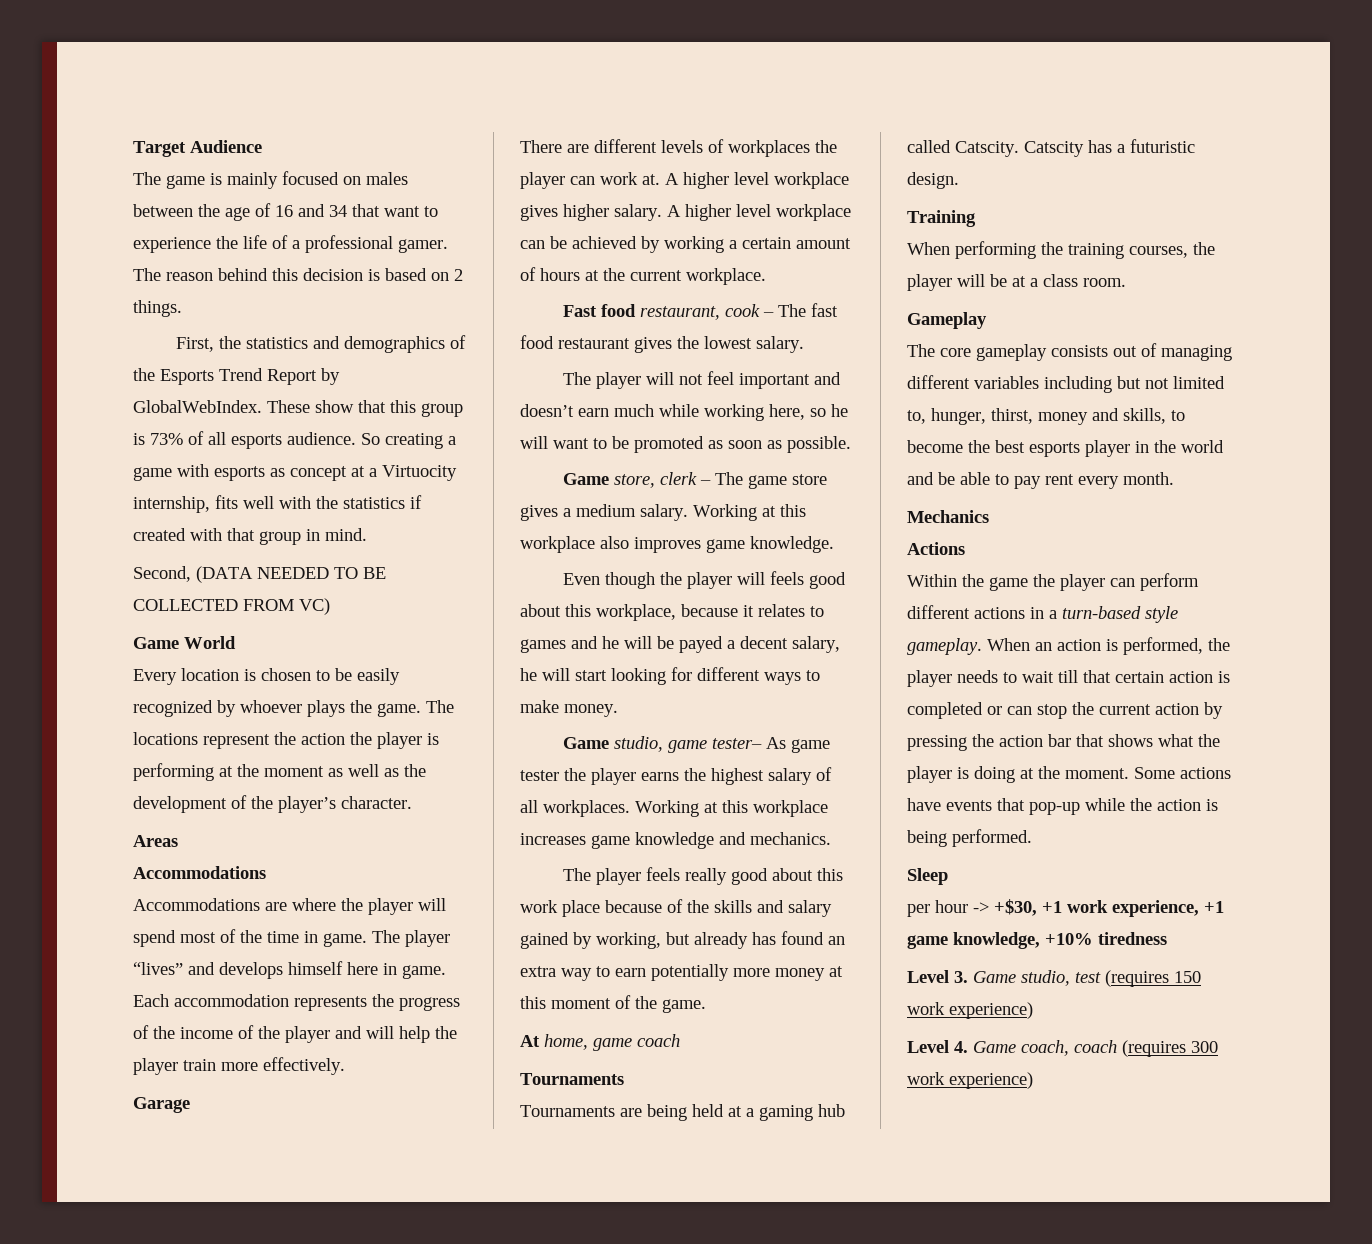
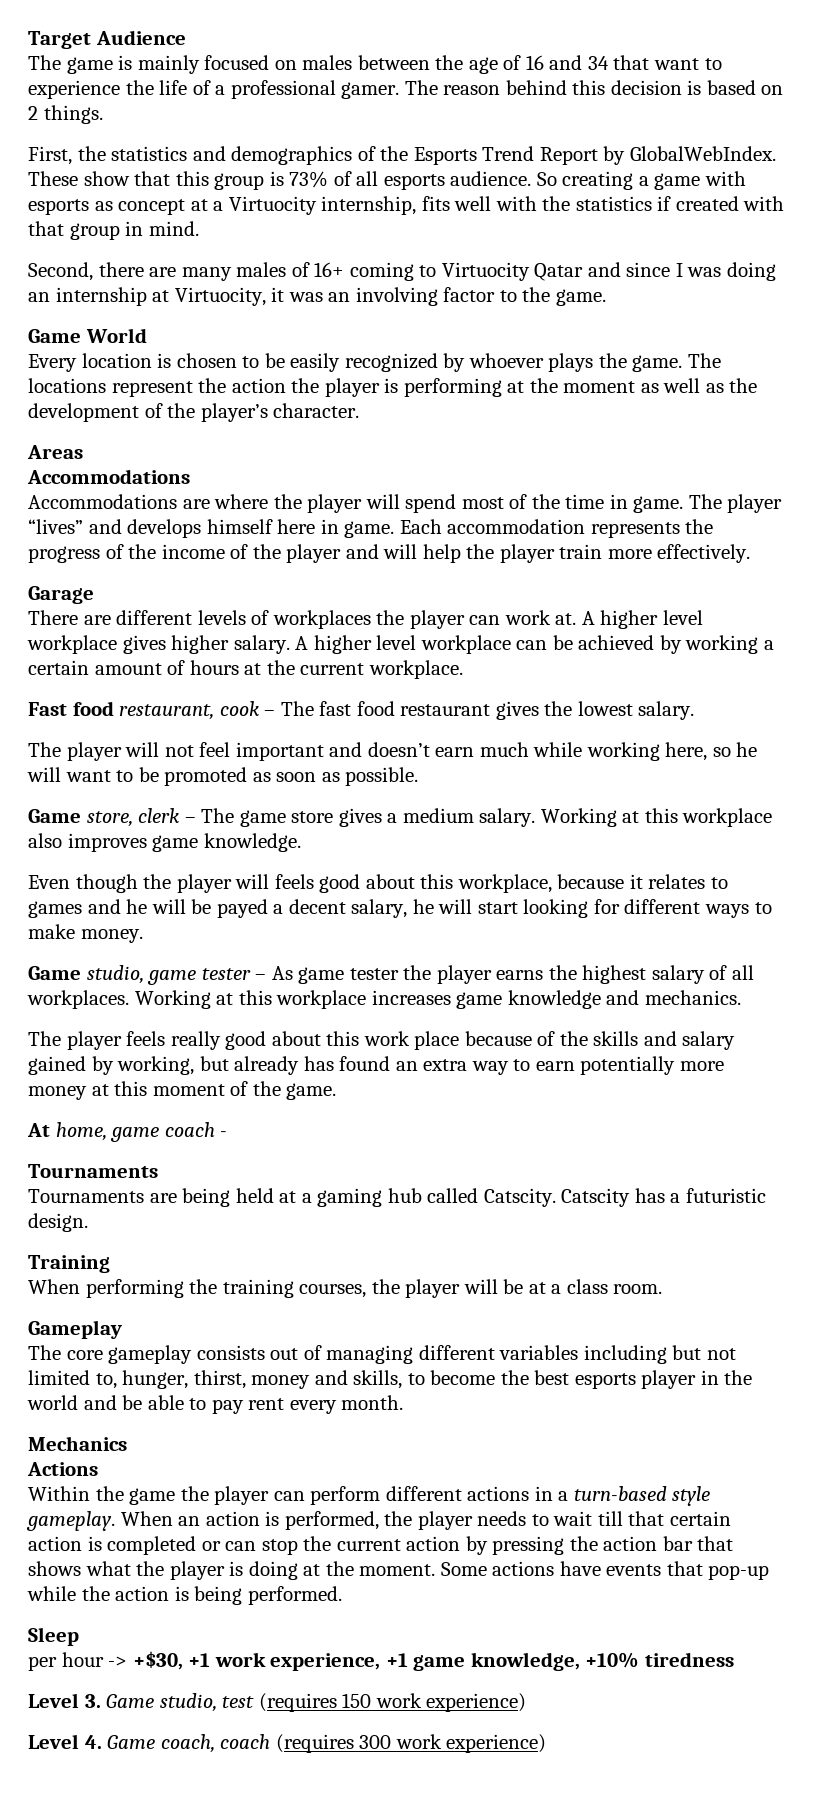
- Second, (DATA NEEDED TO BE COLLECTED FROM VC)
+ Second, there are many males of 16+ coming to Virtuocity Qatar and since I was doing an internship at Virtuocity, it was an involving factor to the game.
- Game studio, game tester– As game tester the player earns the highest salary of all workplaces.
+ Game studio, game tester – As game tester the player earns the highest salary of all workplaces.
- At home, game coach
+ At home, game coach -

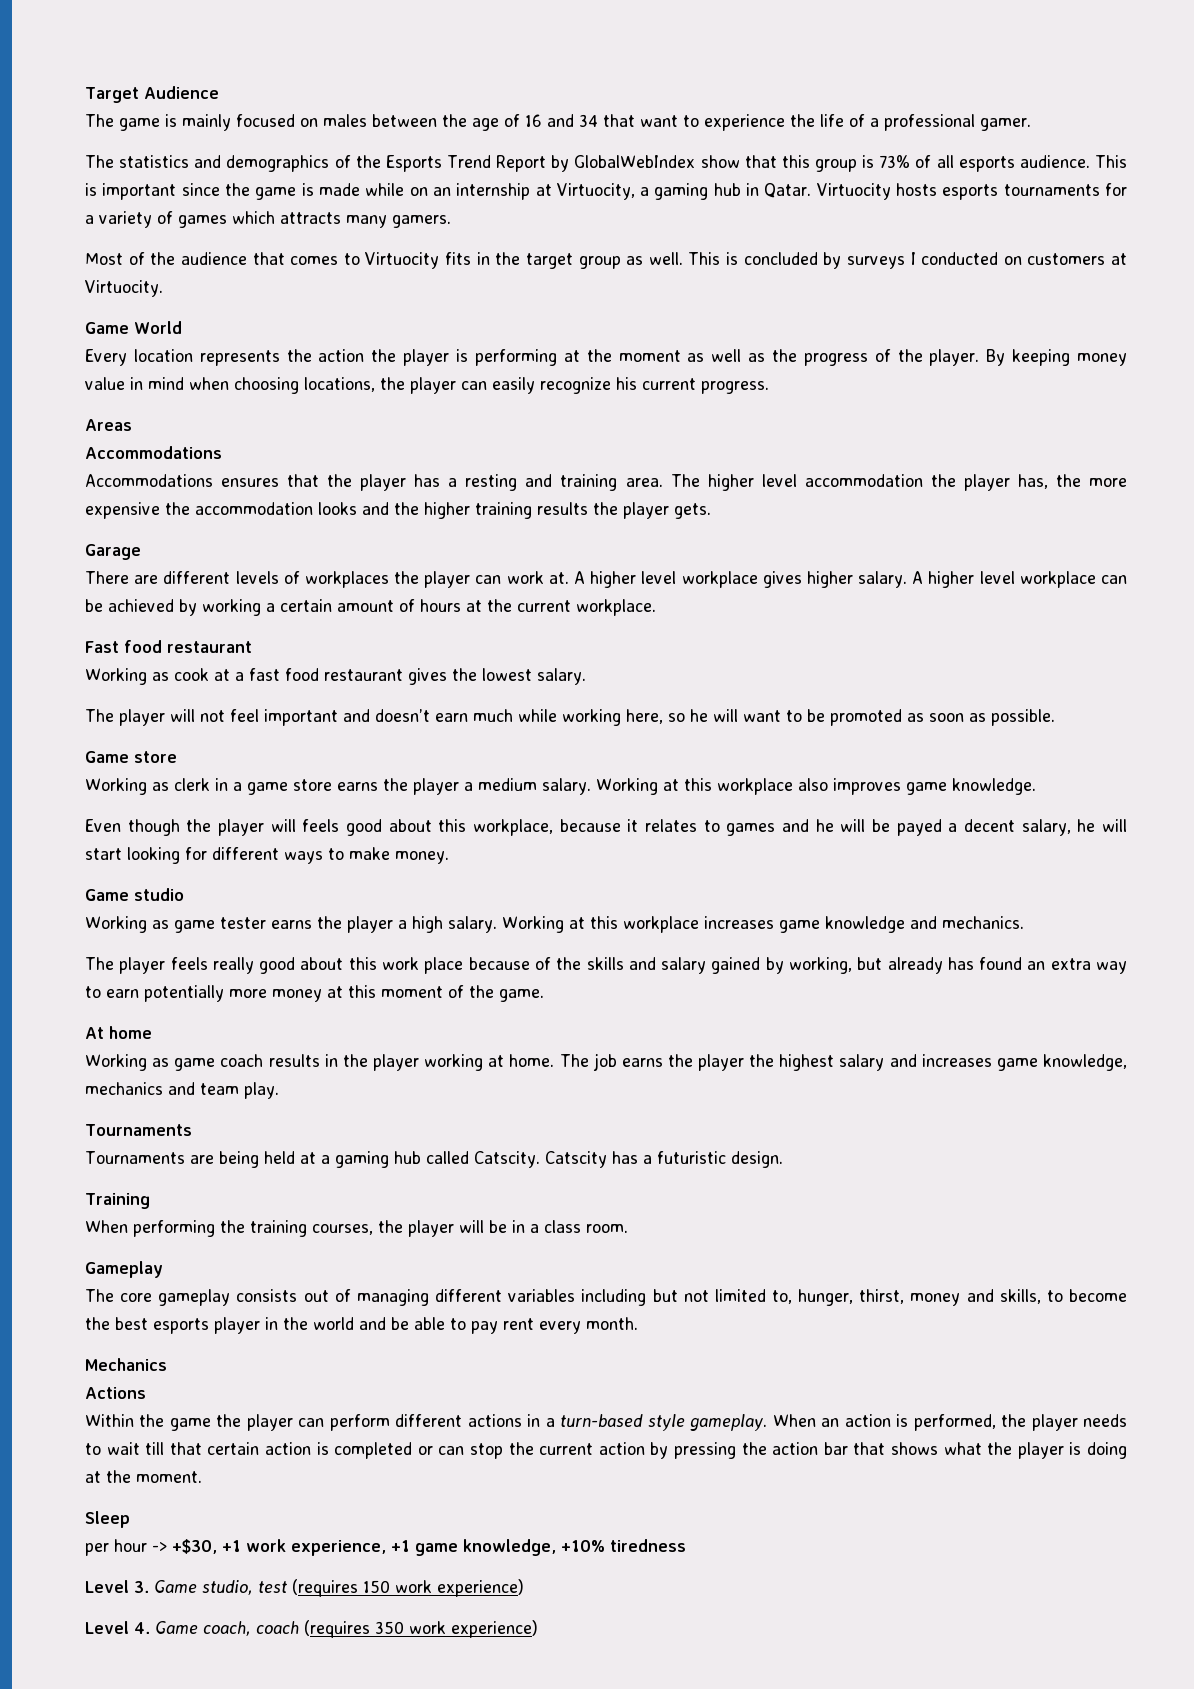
- The game is mainly focused on males between the age of 16 and 34 that want to experience the life of a professional gamer. The reason behind this decision is based on 2 things.
- First, the statistics and demographics of the Esports Trend Report by GlobalWebIndex. These show that this group is 73% of all esports audience.
+ The game is mainly focused on males between the age of 16 and 34 that want to experience the life of a professional gamer.
+ The statistics and demographics of the Esports Trend Report by GlobalWebIndex show that this group is 73% of all esports audience.
- So creating a game with esports as concept at a Virtuocity internship, fits well with the statistics if created with that group in mind.
- Second, there are many males of 16+ coming to Virtuocity Qatar and since I was doing an internship at Virtuocity, it was an involving factor to the game.
+ This is important since the game is made while on an internship at Virtuocity, a gaming hub in Qatar. Virtuocity hosts esports tournaments for a variety of games which attracts many gamers.
+ Most of the audience that comes to Virtuocity fits in the target group as well. This is concluded by surveys I conducted on customers at Virtuocity.
  Game World
- Every location is chosen to be easily recognized by whoever plays the game. The locations represent the action the player is performing at the moment as well as the development of the player’s character.
+ Every location represents the action the player is performing at the moment as well as the progress of the player. By keeping money value in mind when choosing locations, the player can easily recognize his current progress.
  Areas
  Accommodations
- Accommodations are where the player will spend most of the time in game. The player “lives” and develops himself here in game. Each accommodation represents the progress of the income of the player and will help the player train more effectively.
+ Accommodations ensures that the player has a resting and training area. The higher level accommodation the player has, the more expensive the accommodation looks and the higher training results the player gets.
- Fast food restaurant, cook – The fast food restaurant gives the lowest salary.
+ Fast food restaurant
+ Working as cook at a fast food restaurant gives the lowest salary.
- Game store, clerk – The game store gives a medium salary.
+ Game store
+ Working as clerk in a game store earns the player a medium salary.
- Game studio, game tester – As game tester the player earns the highest salary of all workplaces.
+ Game studio
+ Working as game tester earns the player a high salary.
- At home, game coach -
+ At home
+ Working as game coach results in the player working at home. The job earns the player the highest salary and increases game knowledge, mechanics and team play.
- When performing the training courses, the player will be at a class room.
+ When performing the training courses, the player will be in a class room.
- Some actions have events that pop-up while the action is being performed.
- Level 4. Game coach, coach (requires 300 work experience)
+ Level 4. Game coach, coach (requires 350 work experience)

